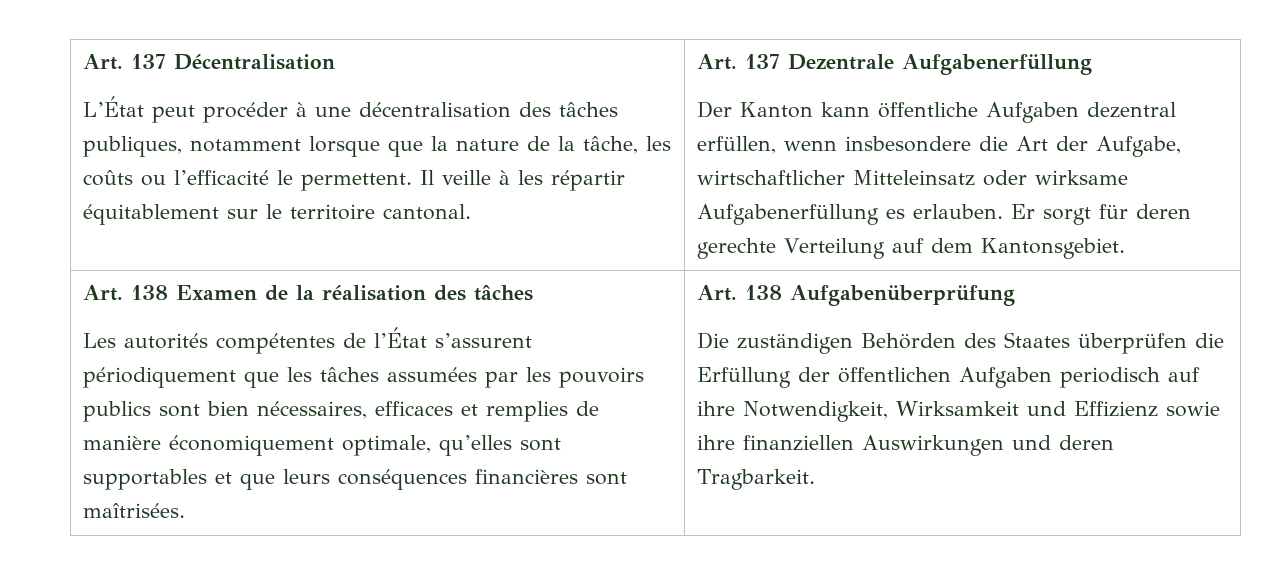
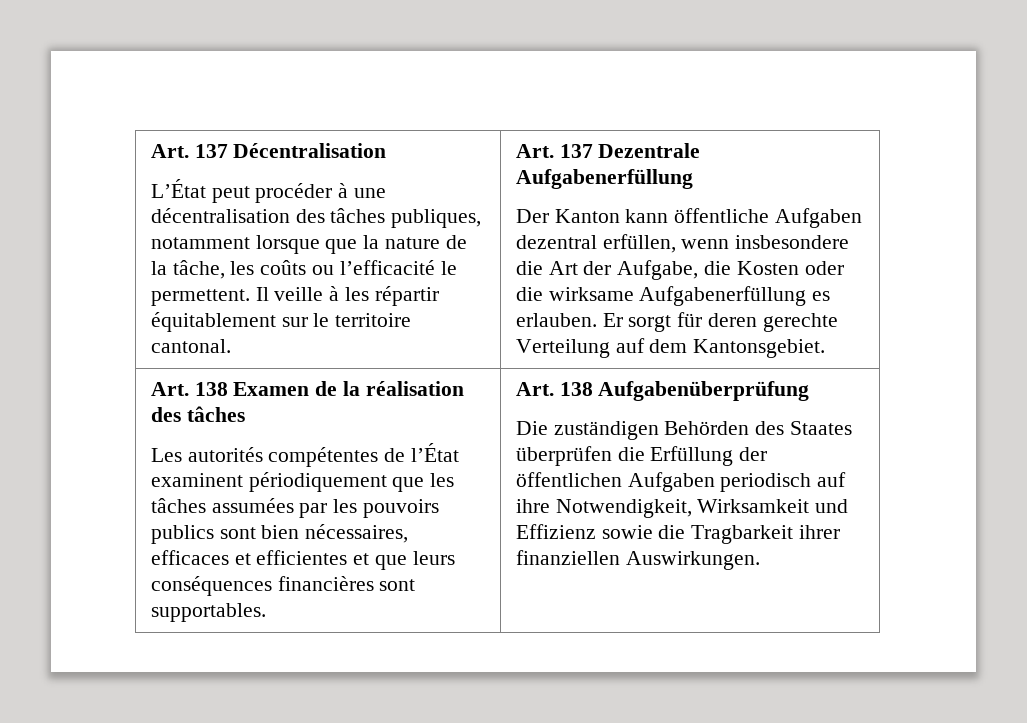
- Der Kanton kann öffentliche Aufgaben dezentral erfüllen, wenn insbesondere die Art der Aufgabe, wirtschaftlicher Mitteleinsatz oder wirksame Aufgabenerfüllung es erlauben.
+ Der Kanton kann öffentliche Aufgaben dezentral erfüllen, wenn insbesondere die Art der Aufgabe, die Kosten oder die wirksame Aufgabenerfüllung es erlauben.
- Les autorités compétentes de l’État s’assurent périodiquement que les tâches assumées par les pouvoirs publics sont bien nécessaires, efficaces et remplies de manière économiquement optimale, qu’elles sont supportables et que leurs conséquences financières sont maîtrisées.
+ Les autorités compétentes de l’État examinent périodiquement que les tâches assumées par les pouvoirs publics sont bien nécessaires, efficaces et efficientes et que leurs conséquences financières sont supportables.
- Die zuständigen Behörden des Staates überprüfen die Erfüllung der öffentlichen Aufgaben periodisch auf ihre Notwendigkeit, Wirksamkeit und Effizienz sowie ihre finanziellen Auswirkungen und deren Tragbarkeit.
+ Die zuständigen Behörden des Staates überprüfen die Erfüllung der öffentlichen Aufgaben periodisch auf ihre Notwendigkeit, Wirksamkeit und Effizienz sowie die Tragbarkeit ihrer finanziellen Auswirkungen.

